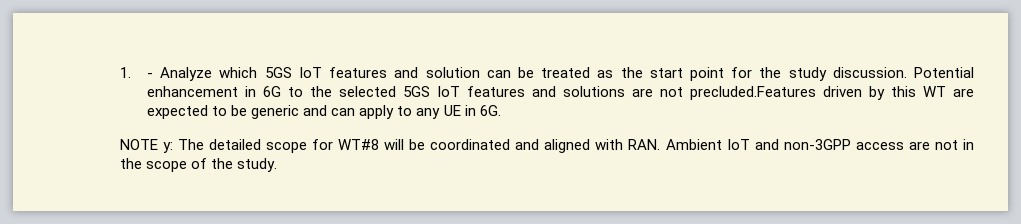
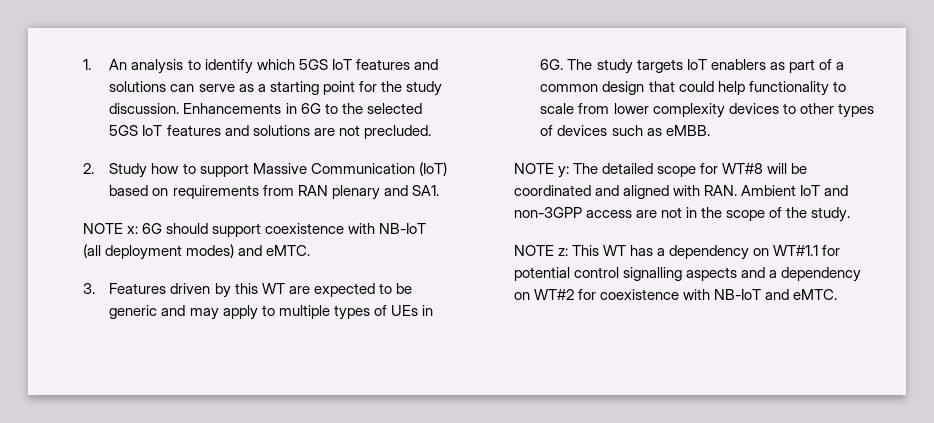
- 1. - Analyze which 5GS IoT features and solution can be treated as the start point for the study discussion.
+ 1. An analysis to identify which 5GS IoT features and solutions can serve as a starting point for the study discussion.
- Potential enhancement in 6G to the selected 5GS IoT features and solutions are not precluded.Features driven by this WT are expected to be generic and can apply to any UE in 6G.
+ Enhancements in 6G to the selected 5GS IoT features and solutions are not precluded.
+ 2. Study how to support Massive Communication (IoT) based on requirements from RAN plenary and SA1.
+ NOTE x: 6G should support coexistence with NB-IoT (all deployment modes) and eMTC.
+ 3. Features driven by this WT are expected to be generic and may apply to multiple types of UEs in 6G. The study targets IoT enablers as part of a common design that could help functionality to scale from lower complexity devices to other types of devices such as eMBB.
+ NOTE z: This WT has a dependency on WT#1.1 for potential control signalling aspects and a dependency on WT#2 for coexistence with NB-IoT and eMTC.

